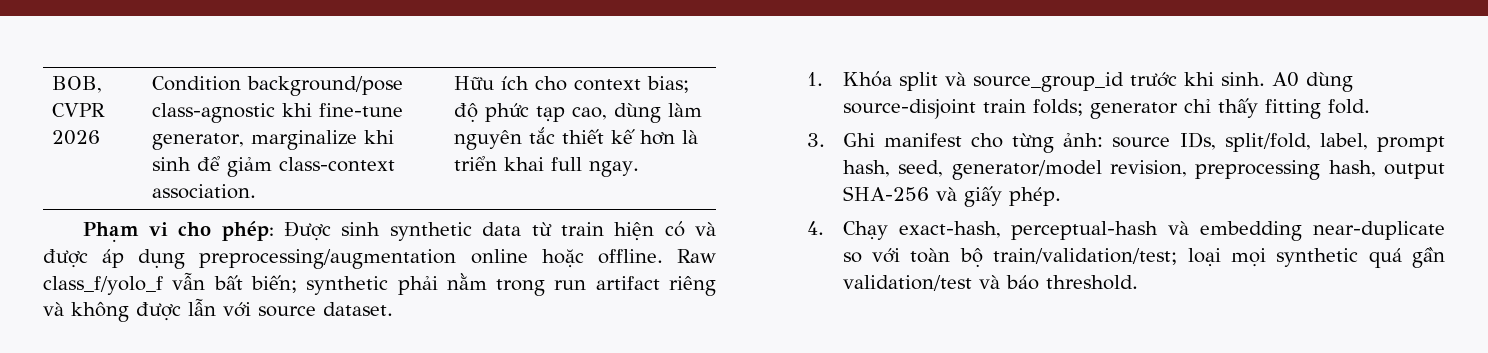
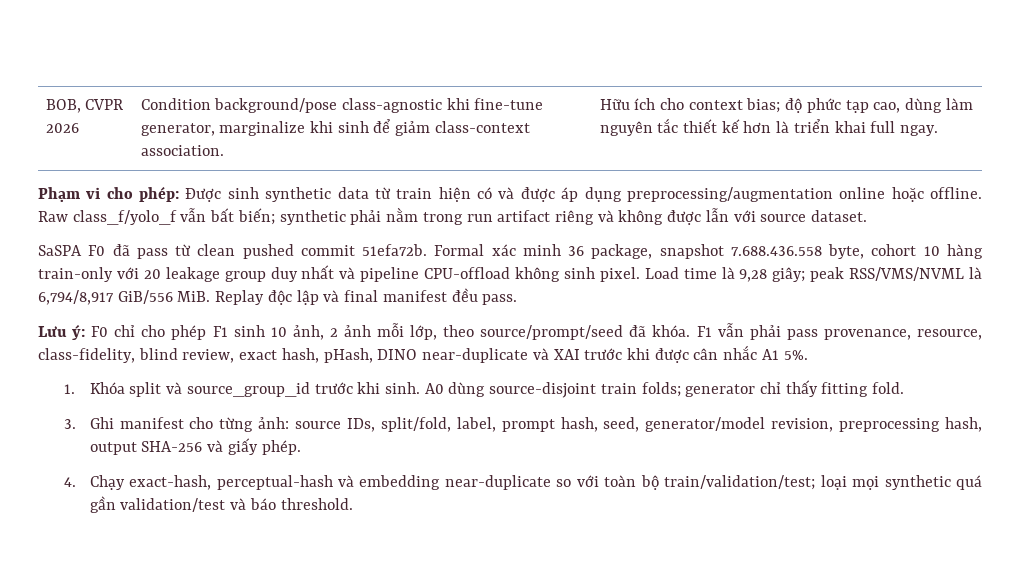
+ SaSPA F0 đã pass từ clean pushed commit 51efa72b. Formal xác minh 36 package, snapshot 7.688.436.558 byte, cohort 10 hàng train-only với 20 leakage group duy nhất và pipeline CPU-offload không sinh pixel. Load time là 9,28 giây; peak RSS/VMS/NVML là 6,794/8,917 GiB/556 MiB. Replay độc lập và final manifest đều pass.
+ Lưu ý: F0 chỉ cho phép F1 sinh 10 ảnh, 2 ảnh mỗi lớp, theo source/prompt/seed đã khóa. F1 vẫn phải pass provenance, resource, class-fidelity, blind review, exact hash, pHash, DINO near-duplicate và XAI trước khi được cân nhắc A1 5%.

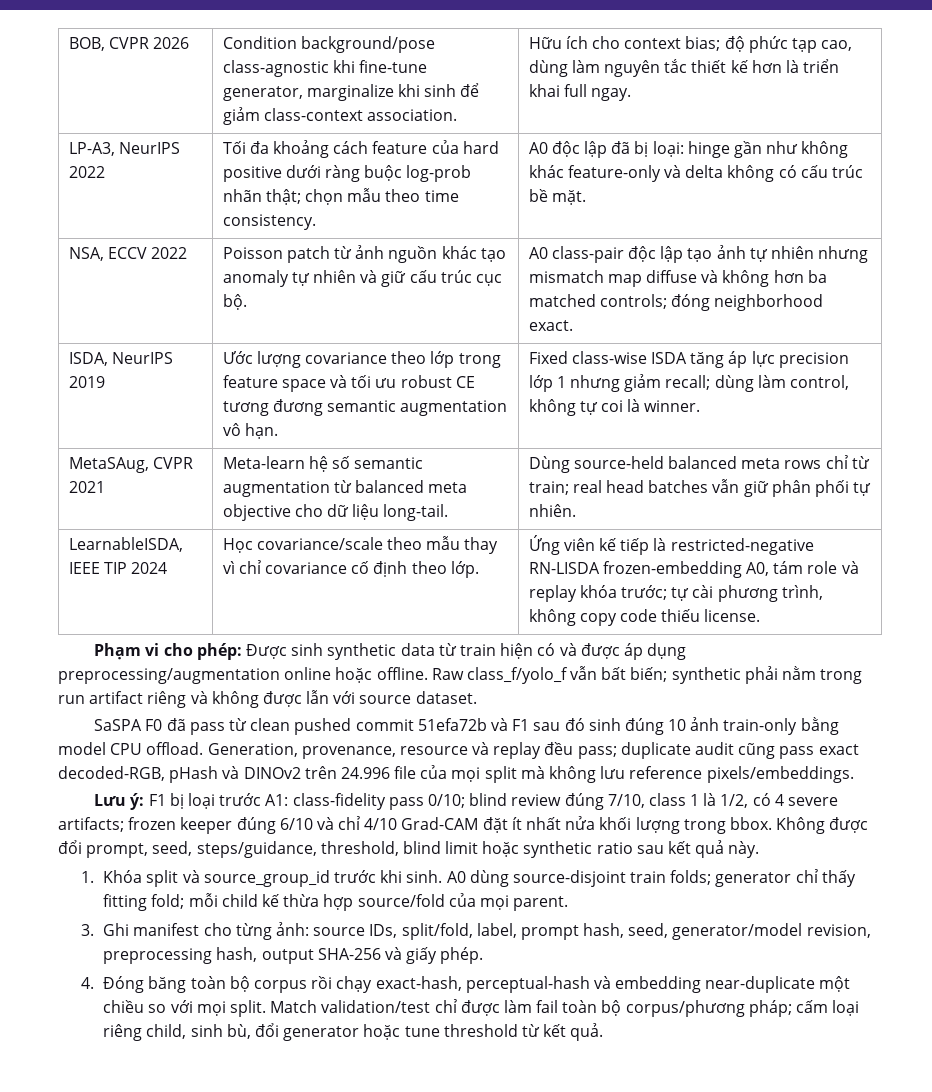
+ LP-A3, NeurIPS 2022 | Tối đa khoảng cách feature của hard positive dưới ràng buộc log-prob nhãn thật; chọn mẫu theo time consistency. | A0 độc lập đã bị loại: hinge gần như không khác feature-only và delta không có cấu trúc bề mặt.
+ NSA, ECCV 2022 | Poisson patch từ ảnh nguồn khác tạo anomaly tự nhiên và giữ cấu trúc cục bộ. | A0 class-pair độc lập tạo ảnh tự nhiên nhưng mismatch map diffuse và không hơn ba matched controls; đóng neighborhood exact.
+ ISDA, NeurIPS 2019 | Ước lượng covariance theo lớp trong feature space và tối ưu robust CE tương đương semantic augmentation vô hạn. | Fixed class-wise ISDA tăng áp lực precision lớp 1 nhưng giảm recall; dùng làm control, không tự coi là winner.
+ MetaSAug, CVPR 2021 | Meta-learn hệ số semantic augmentation từ balanced meta objective cho dữ liệu long-tail. | Dùng source-held balanced meta rows chỉ từ train; real head batches vẫn giữ phân phối tự nhiên.
+ LearnableISDA, IEEE TIP 2024 | Học covariance/scale theo mẫu thay vì chỉ covariance cố định theo lớp. | Ứng viên kế tiếp là restricted-negative RN-LISDA frozen-embedding A0, tám role và replay khóa trước; tự cài phương trình, không copy code thiếu license.
- SaSPA F0 đã pass từ clean pushed commit 51efa72b. Formal xác minh 36 package, snapshot 7.688.436.558 byte, cohort 10 hàng train-only với 20 leakage group duy nhất và pipeline CPU-offload không sinh pixel. Load time là 9,28 giây; peak RSS/VMS/NVML là 6,794/8,917 GiB/556 MiB. Replay độc lập và final manifest đều pass.
- Lưu ý: F0 chỉ cho phép F1 sinh 10 ảnh, 2 ảnh mỗi lớp, theo source/prompt/seed đã khóa. F1 vẫn phải pass provenance, resource, class-fidelity, blind review, exact hash, pHash, DINO near-duplicate và XAI trước khi được cân nhắc A1 5%.
+ SaSPA F0 đã pass từ clean pushed commit 51efa72b và F1 sau đó sinh đúng 10 ảnh train-only bằng model CPU offload. Generation, provenance, resource và replay đều pass; duplicate audit cũng pass exact decoded-RGB, pHash và DINOv2 trên 24.996 file của mọi split mà không lưu reference pixels/embeddings.
+ Lưu ý: F1 bị loại trước A1: class-fidelity pass 0/10; blind review đúng 7/10, class 1 là 1/2, có 4 severe artifacts; frozen keeper đúng 6/10 và chỉ 4/10 Grad-CAM đặt ít nhất nửa khối lượng trong bbox. Không được đổi prompt, seed, steps/guidance, threshold, blind limit hoặc synthetic ratio sau kết quả này.
- A0 dùng source-disjoint train folds; generator chỉ thấy fitting fold.
+ A0 dùng source-disjoint train folds; generator chỉ thấy fitting fold; mỗi child kế thừa hợp source/fold của mọi parent.
- 4. Chạy exact-hash, perceptual-hash và embedding near-duplicate so với toàn bộ train/validation/test; loại mọi synthetic quá gần validation/test và báo threshold.
+ 4. Đóng băng toàn bộ corpus rồi chạy exact-hash, perceptual-hash và embedding near-duplicate một chiều so với mọi split. Match validation/test chỉ được làm fail toàn bộ corpus/phương pháp; cấm loại riêng child, sinh bù, đổi generator hoặc tune threshold từ kết quả.

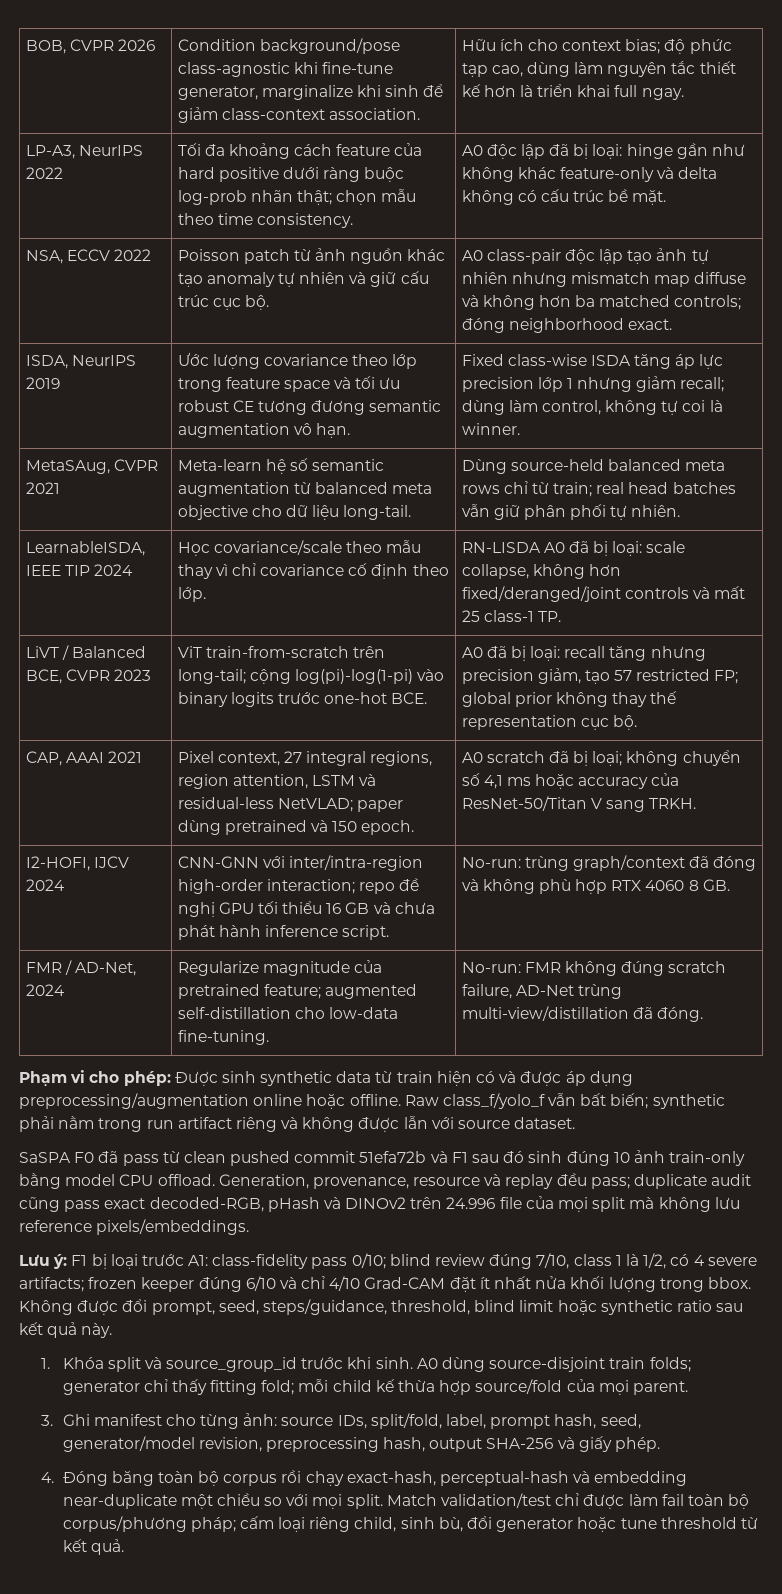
- LearnableISDA, IEEE TIP 2024 | Học covariance/scale theo mẫu thay vì chỉ covariance cố định theo lớp. | Ứng viên kế tiếp là restricted-negative RN-LISDA frozen-embedding A0, tám role và replay khóa trước; tự cài phương trình, không copy code thiếu license.
+ LearnableISDA, IEEE TIP 2024 | Học covariance/scale theo mẫu thay vì chỉ covariance cố định theo lớp. | RN-LISDA A0 đã bị loại: scale collapse, không hơn fixed/deranged/joint controls và mất 25 class-1 TP.
+ LiVT / Balanced BCE, CVPR 2023 | ViT train-from-scratch trên long-tail; cộng log(pi)-log(1-pi) vào binary logits trước one-hot BCE. | A0 đã bị loại: recall tăng nhưng precision giảm, tạo 57 restricted FP; global prior không thay thế representation cục bộ.
+ CAP, AAAI 2021 | Pixel context, 27 integral regions, region attention, LSTM và residual-less NetVLAD; paper dùng pretrained và 150 epoch. | A0 scratch đã bị loại; không chuyển số 4,1 ms hoặc accuracy của ResNet-50/Titan V sang TRKH.
+ I2-HOFI, IJCV 2024 | CNN-GNN với inter/intra-region high-order interaction; repo đề nghị GPU tối thiểu 16 GB và chưa phát hành inference script. | No-run: trùng graph/context đã đóng và không phù hợp RTX 4060 8 GB.
+ FMR / AD-Net, 2024 | Regularize magnitude của pretrained feature; augmented self-distillation cho low-data fine-tuning. | No-run: FMR không đúng scratch failure, AD-Net trùng multi-view/distillation đã đóng.

